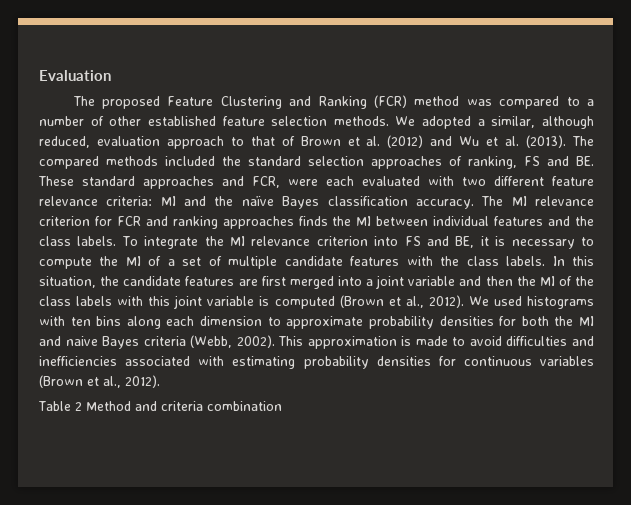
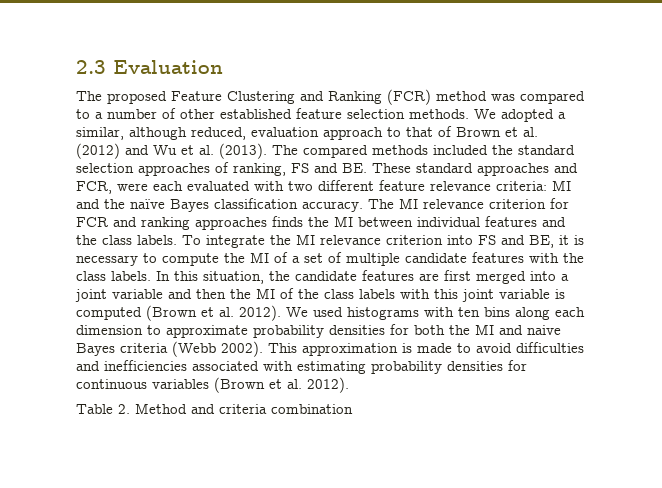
- Evaluation
+ 2.3 Evaluation
- In this situation, the candidate features are first merged into a joint variable and then the MI of the class labels with this joint variable is computed (Brown et al., 2012).
+ In this situation, the candidate features are first merged into a joint variable and then the MI of the class labels with this joint variable is computed (Brown et al. 2012).
- We used histograms with ten bins along each dimension to approximate probability densities for both the MI and naive Bayes criteria (Webb, 2002).
+ We used histograms with ten bins along each dimension to approximate probability densities for both the MI and naive Bayes criteria (Webb 2002).
- This approximation is made to avoid difficulties and inefficiencies associated with estimating probability densities for continuous variables (Brown et al., 2012).
+ This approximation is made to avoid difficulties and inefficiencies associated with estimating probability densities for continuous variables (Brown et al. 2012).
- Table 2 Method and criteria combination
+ Table 2. Method and criteria combination

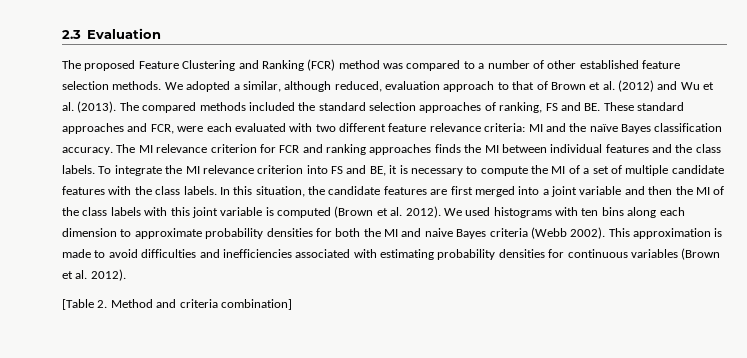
- Table 2. Method and criteria combination
+ [Table 2. Method and criteria combination]

